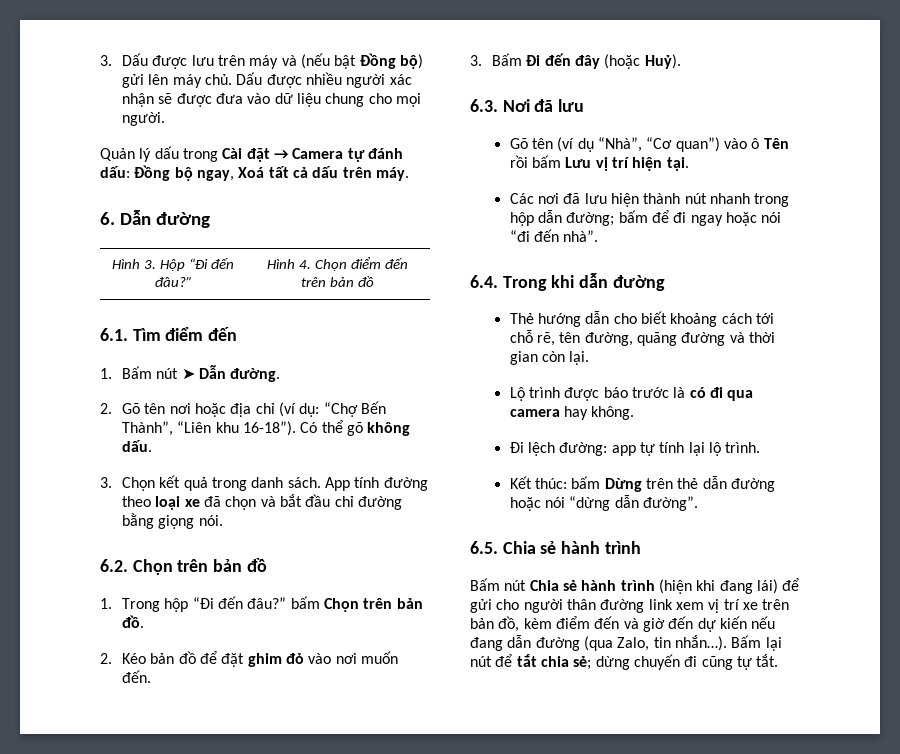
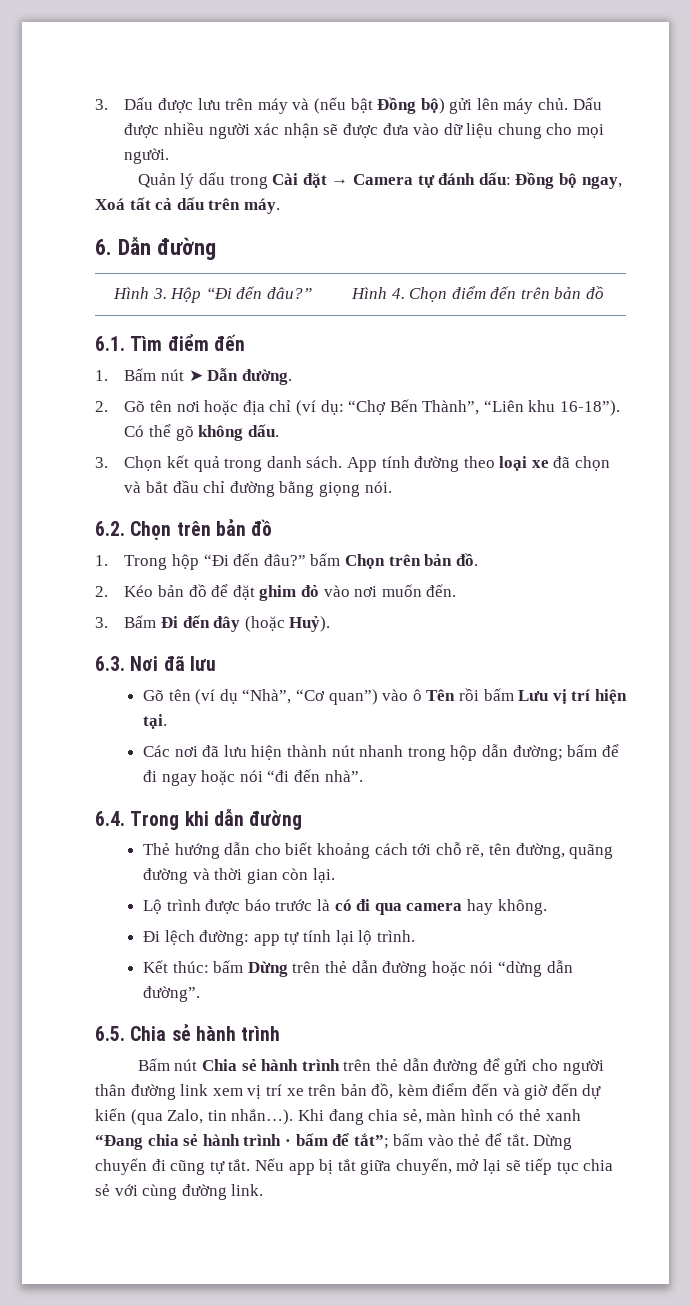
- Bấm nút Chia sẻ hành trình (hiện khi đang lái) để gửi cho người thân đường link xem vị trí xe trên bản đồ, kèm điểm đến và giờ đến dự kiến nếu đang dẫn đường (qua Zalo, tin nhắn…). Bấm lại nút để tắt chia sẻ; dừng chuyến đi cũng tự tắt.
+ Bấm nút Chia sẻ hành trình trên thẻ dẫn đường để gửi cho người thân đường link xem vị trí xe trên bản đồ, kèm điểm đến và giờ đến dự kiến (qua Zalo, tin nhắn…). Khi đang chia sẻ, màn hình có thẻ xanh “Đang chia sẻ hành trình · bấm để tắt”; bấm vào thẻ để tắt. Dừng chuyến đi cũng tự tắt.
+ Nếu app bị tắt giữa chuyến, mở lại sẽ tiếp tục chia sẻ với cùng đường link.

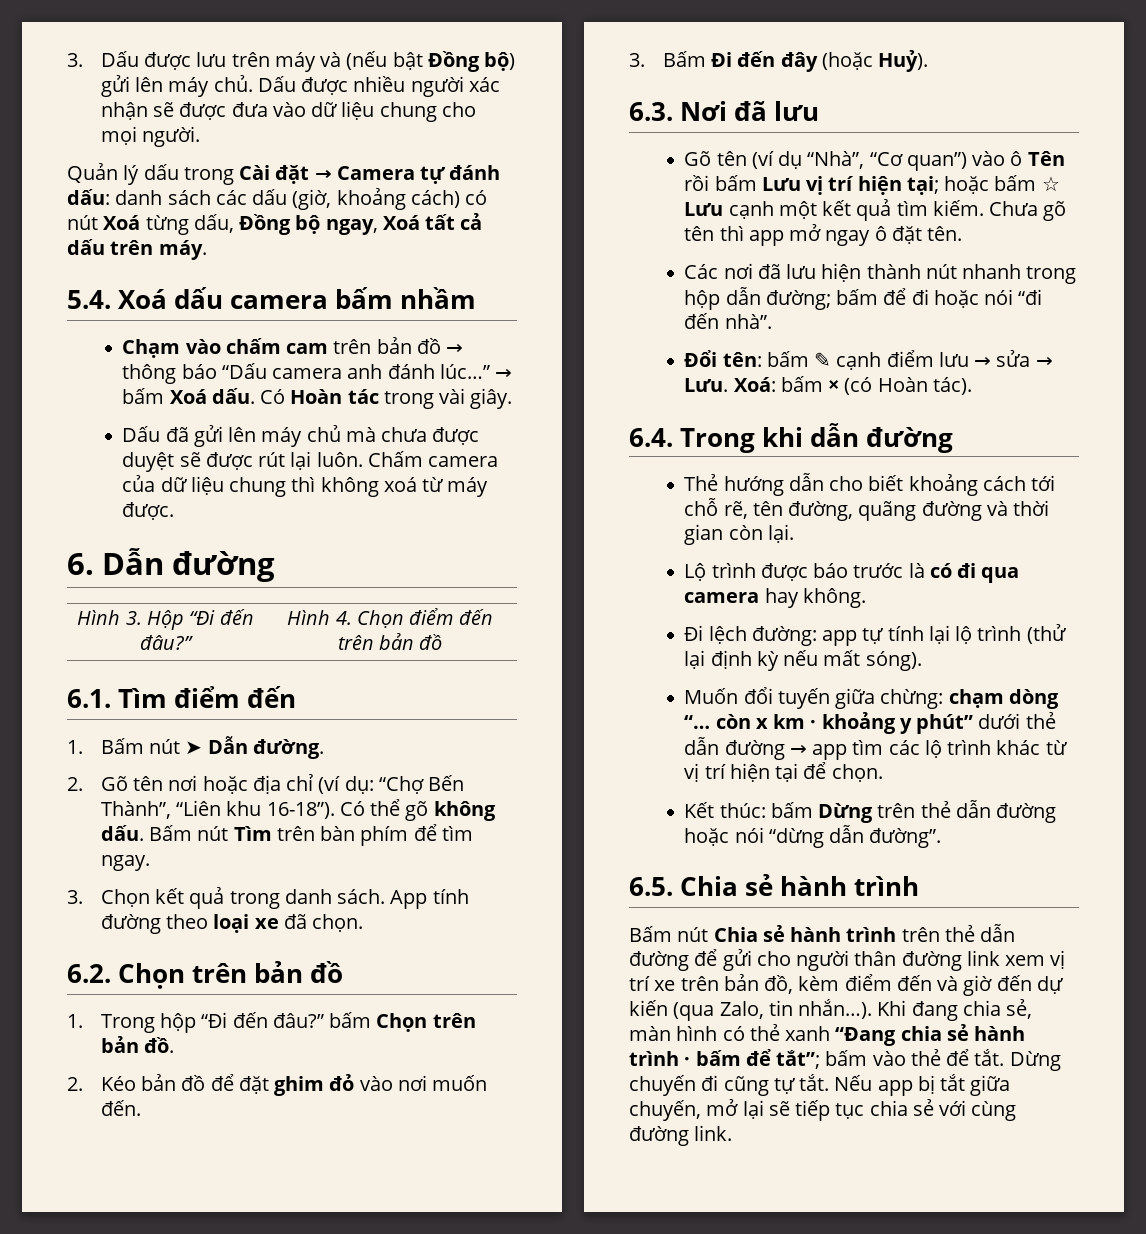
- Quản lý dấu trong Cài đặt → Camera tự đánh dấu: Đồng bộ ngay, Xoá tất cả dấu trên máy.
+ Quản lý dấu trong Cài đặt → Camera tự đánh dấu: danh sách các dấu (giờ, khoảng cách) có nút Xoá từng dấu, Đồng bộ ngay, Xoá tất cả dấu trên máy.
+ 5.4. Xoá dấu camera bấm nhầm
+ Chạm vào chấm cam trên bản đồ → thông báo “Dấu camera anh đánh lúc…” → bấm Xoá dấu. Có Hoàn tác trong vài giây.
+ Dấu đã gửi lên máy chủ mà chưa được duyệt sẽ được rút lại luôn. Chấm camera của dữ liệu chung thì không xoá từ máy được.
+ Bấm nút Tìm trên bàn phím để tìm ngay.
- App tính đường theo loại xe đã chọn và bắt đầu chỉ đường bằng giọng nói.
+ App tính đường theo loại xe đã chọn.
- Gõ tên (ví dụ “Nhà”, “Cơ quan”) vào ô Tên rồi bấm Lưu vị trí hiện tại.
+ Gõ tên (ví dụ “Nhà”, “Cơ quan”) vào ô Tên rồi bấm Lưu vị trí hiện tại; hoặc bấm ☆ Lưu cạnh một kết quả tìm kiếm. Chưa gõ tên thì app mở ngay ô đặt tên.
- Các nơi đã lưu hiện thành nút nhanh trong hộp dẫn đường; bấm để đi ngay hoặc nói “đi đến nhà”.
+ Các nơi đã lưu hiện thành nút nhanh trong hộp dẫn đường; bấm để đi hoặc nói “đi đến nhà”.
+ Đổi tên: bấm ✎ cạnh điểm lưu → sửa → Lưu. Xoá: bấm × (có Hoàn tác).
- Đi lệch đường: app tự tính lại lộ trình.
+ Đi lệch đường: app tự tính lại lộ trình (thử lại định kỳ nếu mất sóng).
+ Muốn đổi tuyến giữa chừng: chạm dòng “… còn x km · khoảng y phút” dưới thẻ dẫn đường → app tìm các lộ trình khác từ vị trí hiện tại để chọn.

